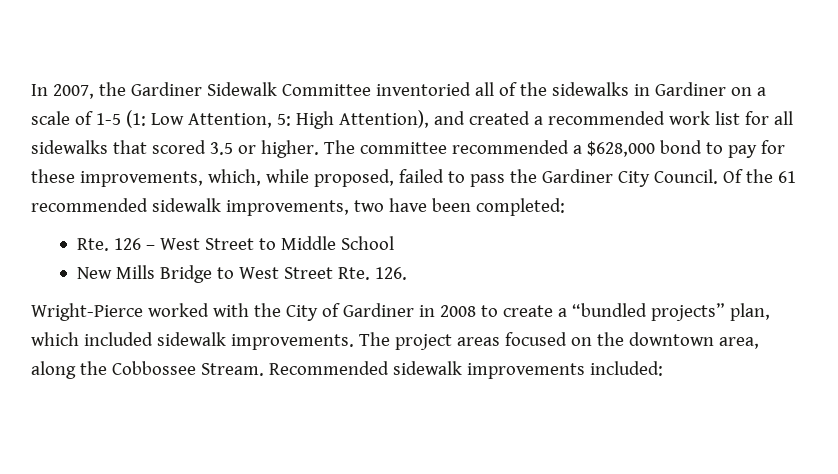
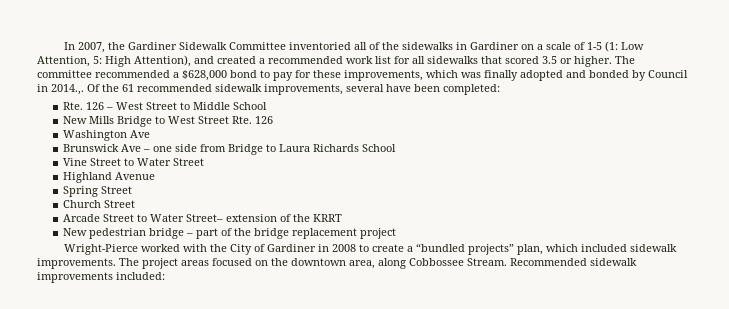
- The committee recommended a $628,000 bond to pay for these improvements, which, while proposed, failed to pass the Gardiner City Council. Of the 61 recommended sidewalk improvements, two have been completed:
+ The committee recommended a $628,000 bond to pay for these improvements, which was finally adopted and bonded by Council in 2014.,. Of the 61 recommended sidewalk improvements, several have been completed:
- New Mills Bridge to West Street Rte. 126.
+ New Mills Bridge to West Street Rte. 126
+ Washington Ave
+ Brunswick Ave – one side from Bridge to Laura Richards School
+ Vine Street to Water Street
+ Highland Avenue
+ Spring Street
+ Church Street
+ Arcade Street to Water Street– extension of the KRRT
+ New pedestrian bridge – part of the bridge replacement project
- The project areas focused on the downtown area, along the Cobbossee Stream.
+ The project areas focused on the downtown area, along Cobbossee Stream.

